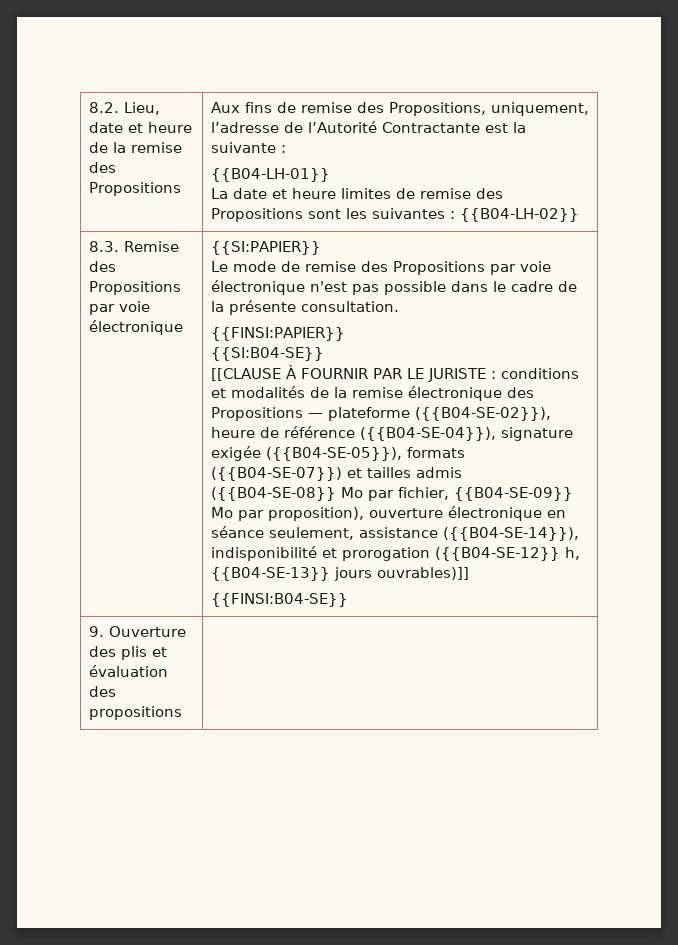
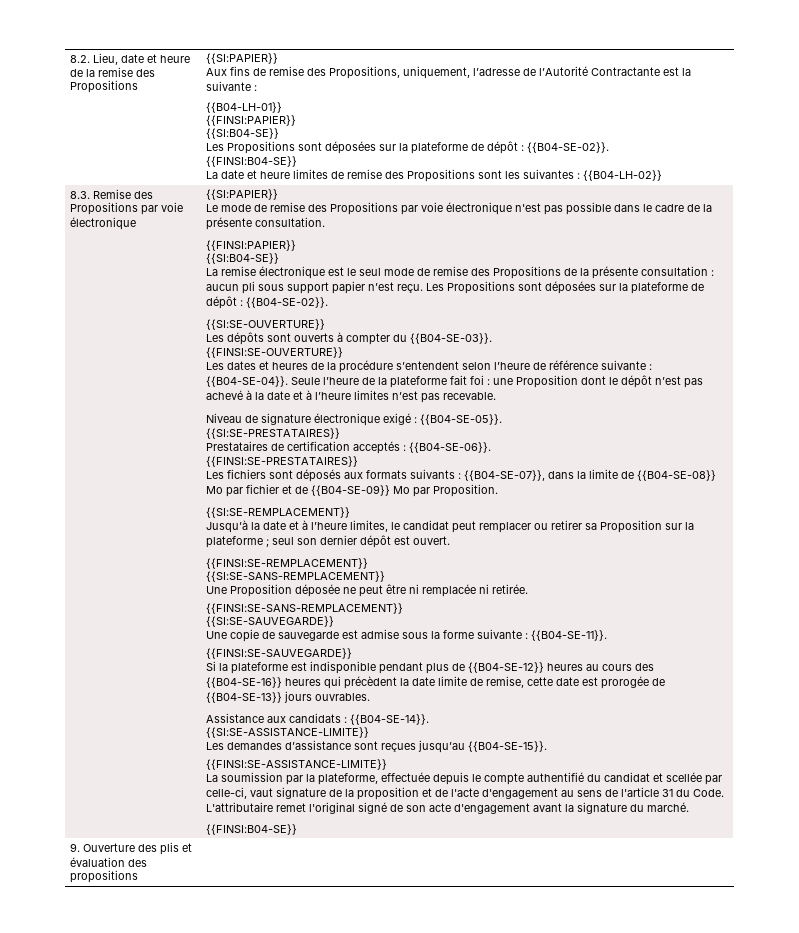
- 8.2. Lieu, date et heure de la remise des Propositions
+ 8.2. Lieu, date et heure de la remise des Propositions | {{SI:PAPIER}}
  {{B04-LH-01}}
+ {{FINSI:PAPIER}}
+ {{SI:B04-SE}}
+ Les Propositions sont déposées sur la plateforme de dépôt : {{B04-SE-02}}.
+ {{FINSI:B04-SE}}
- [[CLAUSE À FOURNIR PAR LE JURISTE : conditions et modalités de la remise électronique des Propositions — plateforme ({{B04-SE-02}}), heure de référence ({{B04-SE-04}}), signature exigée ({{B04-SE-05}}), formats ({{B04-SE-07}}) et tailles admis ({{B04-SE-08}} Mo par fichier, {{B04-SE-09}} Mo par proposition), ouverture électronique en séance seulement, assistance ({{B04-SE-14}}), indisponibilité et prorogation ({{B04-SE-12}} h, {{B04-SE-13}} jours ouvrables)]]
+ La remise électronique est le seul mode de remise des Propositions de la présente consultation : aucun pli sous support papier n’est reçu. Les Propositions sont déposées sur la plateforme de dépôt : {{B04-SE-02}}.
+ {{SI:SE-OUVERTURE}}
+ Les dépôts sont ouverts à compter du {{B04-SE-03}}.
+ {{FINSI:SE-OUVERTURE}}
+ Les dates et heures de la procédure s’entendent selon l’heure de référence suivante : {{B04-SE-04}}. Seule l’heure de la plateforme fait foi : une Proposition dont le dépôt n’est pas achevé à la date et à l’heure limites n’est pas recevable.
+ Niveau de signature électronique exigé : {{B04-SE-05}}.
+ {{SI:SE-PRESTATAIRES}}
+ Prestataires de certification acceptés : {{B04-SE-06}}.
+ {{FINSI:SE-PRESTATAIRES}}
+ Les fichiers sont déposés aux formats suivants : {{B04-SE-07}}, dans la limite de {{B04-SE-08}} Mo par fichier et de {{B04-SE-09}} Mo par Proposition.
+ {{SI:SE-REMPLACEMENT}}
+ Jusqu’à la date et à l’heure limites, le candidat peut remplacer ou retirer sa Proposition sur la plateforme ; seul son dernier dépôt est ouvert.
+ {{FINSI:SE-REMPLACEMENT}}
+ {{SI:SE-SANS-REMPLACEMENT}}
+ Une Proposition déposée ne peut être ni remplacée ni retirée.
+ {{FINSI:SE-SANS-REMPLACEMENT}}
+ {{SI:SE-SAUVEGARDE}}
+ Une copie de sauvegarde est admise sous la forme suivante : {{B04-SE-11}}.
+ {{FINSI:SE-SAUVEGARDE}}
+ Si la plateforme est indisponible pendant plus de {{B04-SE-12}} heures au cours des {{B04-SE-16}} heures qui précèdent la date limite de remise, cette date est prorogée de {{B04-SE-13}} jours ouvrables.
+ Assistance aux candidats : {{B04-SE-14}}.
+ {{SI:SE-ASSISTANCE-LIMITE}}
+ Les demandes d’assistance sont reçues jusqu’au {{B04-SE-15}}.
+ {{FINSI:SE-ASSISTANCE-LIMITE}}
+ La soumission par la plateforme, effectuée depuis le compte authentifié du candidat et scellée par celle-ci, vaut signature de la proposition et de l'acte d'engagement au sens de l'article 31 du Code. L'attributaire remet l'original signé de son acte d'engagement avant la signature du marché.

